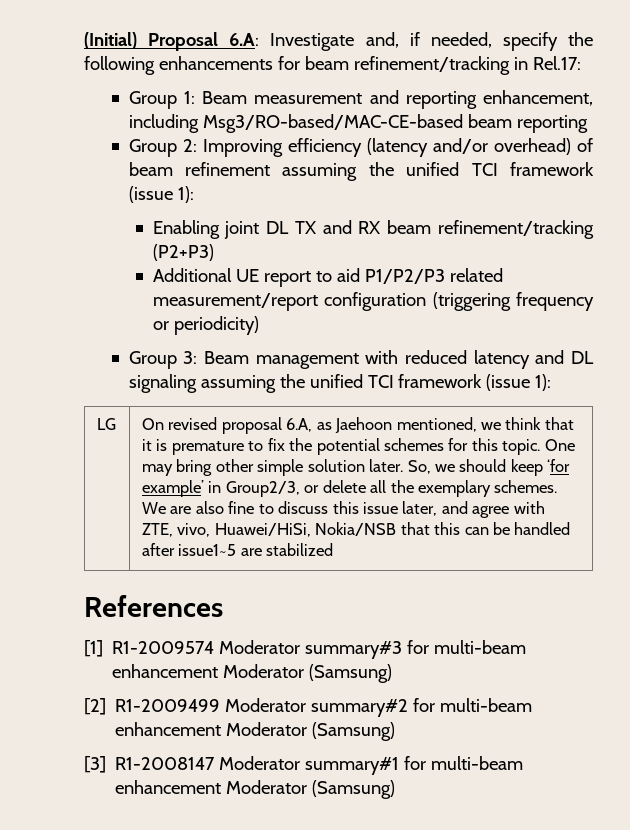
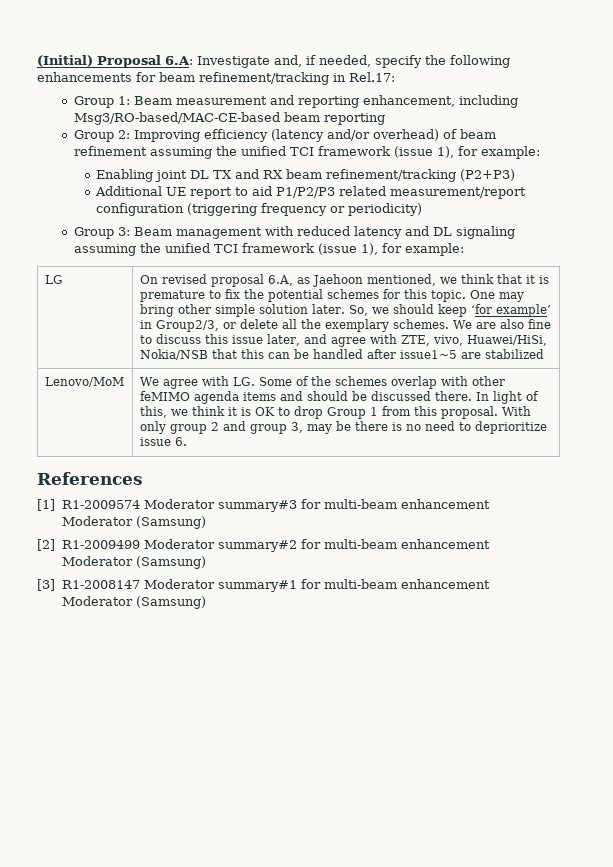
- Group 2: Improving efficiency (latency and/or overhead) of beam refinement assuming the unified TCI framework (issue 1):
+ Group 2: Improving efficiency (latency and/or overhead) of beam refinement assuming the unified TCI framework (issue 1), for example:
- Group 3: Beam management with reduced latency and DL signaling assuming the unified TCI framework (issue 1):
+ Group 3: Beam management with reduced latency and DL signaling assuming the unified TCI framework (issue 1), for example:
+ Lenovo/MoM | We agree with LG. Some of the schemes overlap with other feMIMO agenda items and should be discussed there. In light of this, we think it is OK to drop Group 1 from this proposal. With only group 2 and group 3, may be there is no need to deprioritize issue 6.

